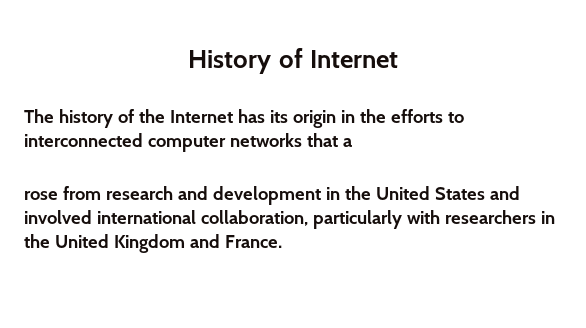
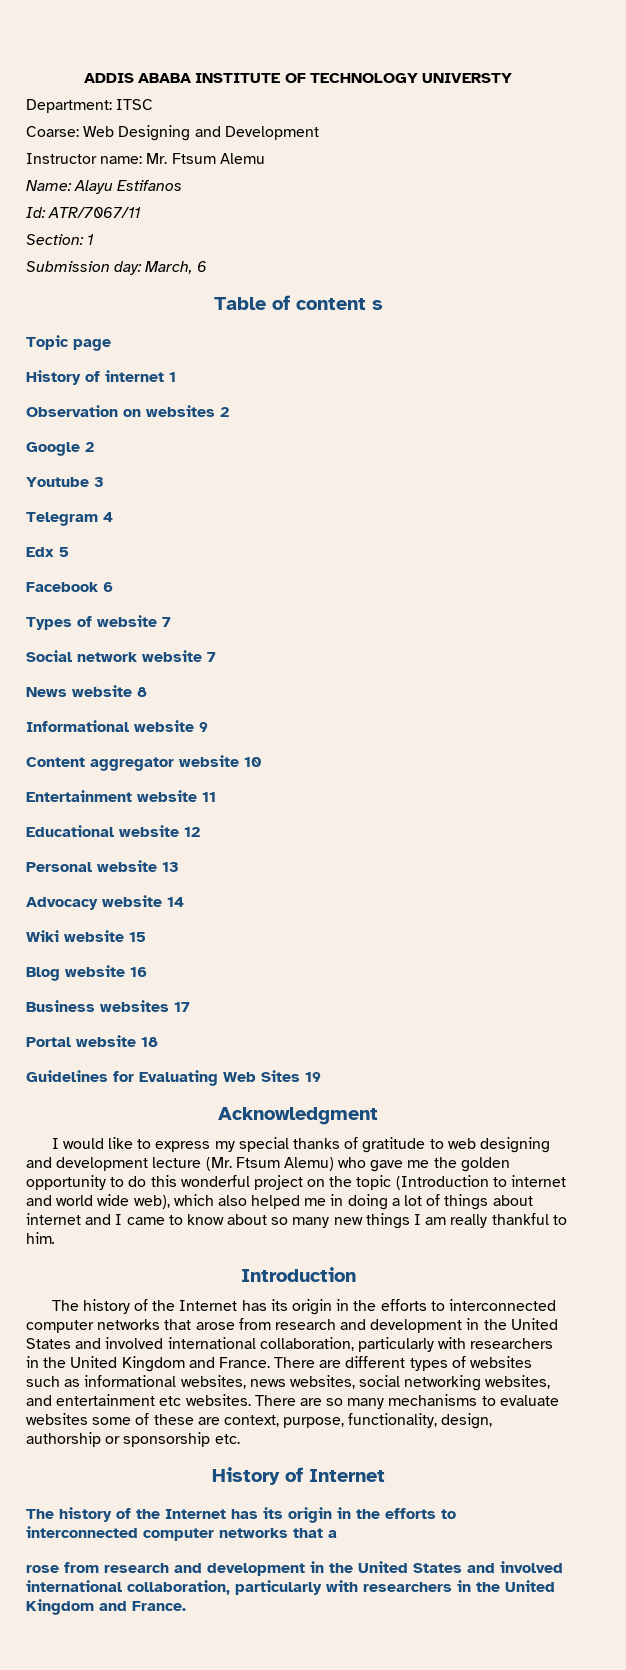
+ ADDIS ABABA INSTITUTE OF TECHNOLOGY UNIVERSTY
+ Department: ITSC
+ Coarse: Web Designing and Development
+ Instructor name: Mr. Ftsum Alemu
+ Name: Alayu Estifanos
+ Id: ATR/7067/11
+ Section: 1
+ Submission day: March, 6
+ Table of content s
+ Topic page
+ History of internet 1
+ Observation on websites 2
+ Google 2
+ Youtube 3
+ Telegram 4
+ Edx 5
+ Facebook 6
+ Types of website 7
+ Social network website 7
+ News website 8
+ Informational website 9
+ Content aggregator website 10
+ Entertainment website 11
+ Educational website 12
+ Personal website 13
+ Advocacy website 14
+ Wiki website 15
+ Blog website 16
+ Business websites 17
+ Portal website 18
+ Guidelines for Evaluating Web Sites 19
+ Acknowledgment
+ I would like to express my special thanks of gratitude to web designing and development lecture (Mr. Ftsum Alemu) who gave me the golden opportunity to do this wonderful project on the topic (Introduction to internet and world wide web), which also helped me in doing a lot of things about internet and I came to know about so many new things I am really thankful to him.
+ Introduction
+ The history of the Internet has its origin in the efforts to interconnected computer networks that arose from research and development in the United States and involved international collaboration, particularly with researchers in the United Kingdom and France. There are different types of websites such as informational websites, news websites, social networking websites, and entertainment etc websites. There are so many mechanisms to evaluate websites some of these are context, purpose, functionality, design, authorship or sponsorship etc.

